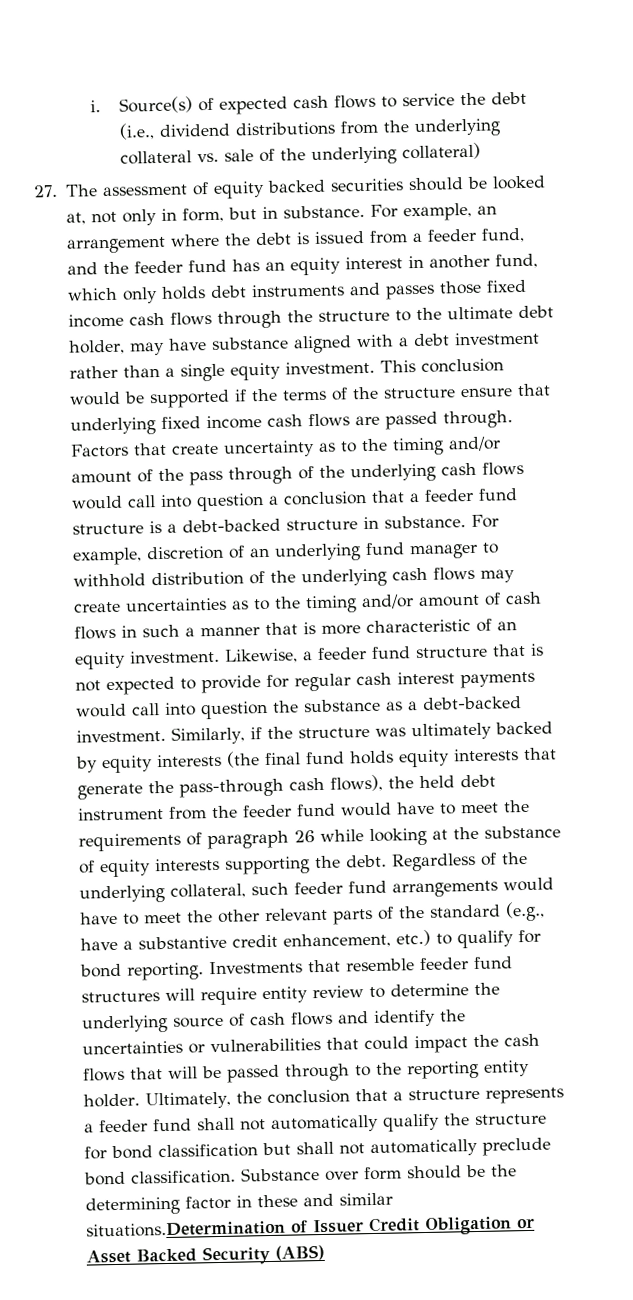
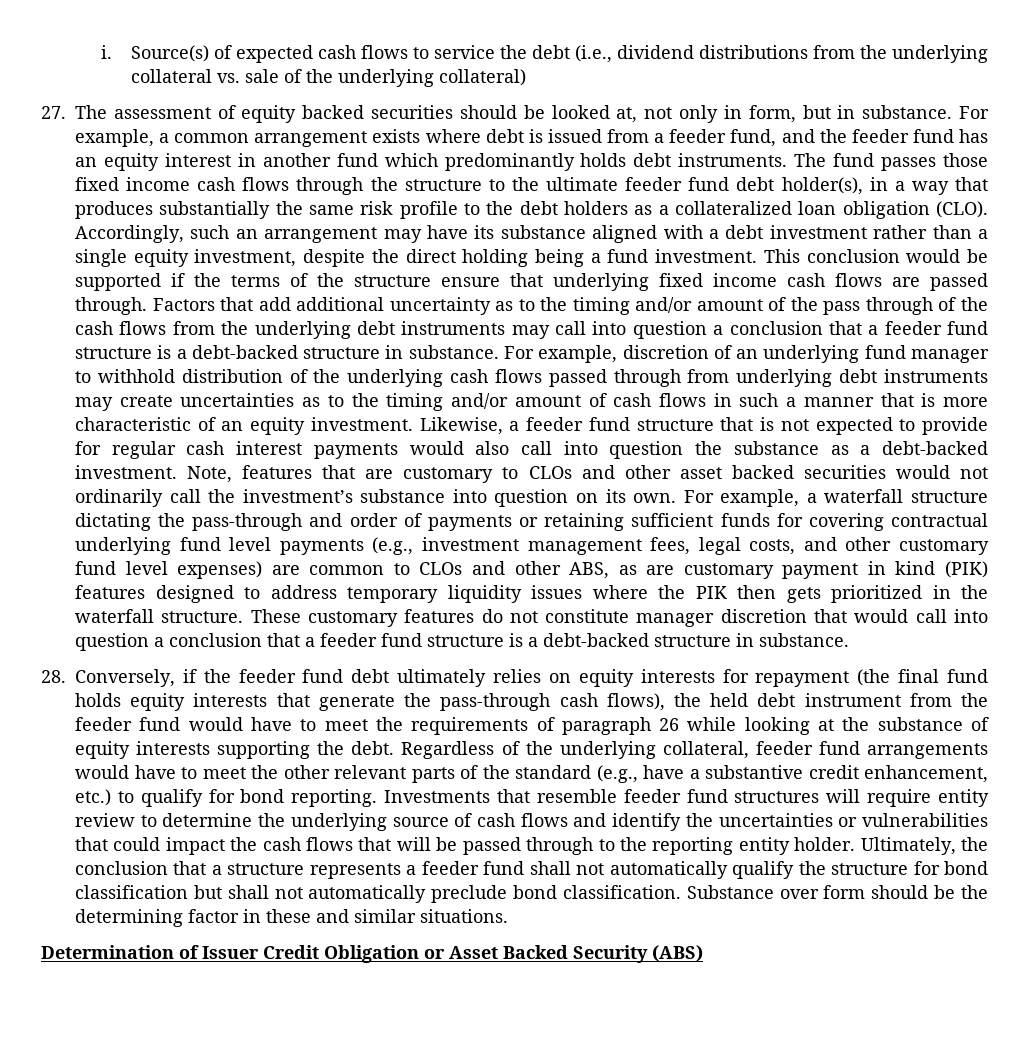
- For example, an arrangement where the debt is issued from a feeder fund, and the feeder fund has an equity interest in another fund, which only holds debt instruments and passes those fixed income cash flows through the structure to the ultimate debt holder, may have substance aligned with a debt investment rather than a single equity investment.
+ For example, a common arrangement exists where debt is issued from a feeder fund, and the feeder fund has an equity interest in another fund which predominantly holds debt instruments. The fund passes those fixed income cash flows through the structure to the ultimate feeder fund debt holder(s), in a way that produces substantially the same risk profile to the debt holders as a collateralized loan obligation (CLO). Accordingly, such an arrangement may have its substance aligned with a debt investment rather than a single equity investment, despite the direct holding being a fund investment.
- Factors that create uncertainty as to the timing and/or amount of the pass through of the underlying cash flows would call into question a conclusion that a feeder fund structure is a debt-backed structure in substance.
+ Factors that add additional uncertainty as to the timing and/or amount of the pass through of the cash flows from the underlying debt instruments may call into question a conclusion that a feeder fund structure is a debt-backed structure in substance.
- For example, discretion of an underlying fund manager to withhold distribution of the underlying cash flows may create uncertainties as to the timing and/or amount of cash flows in such a manner that is more characteristic of an equity investment.
+ For example, discretion of an underlying fund manager to withhold distribution of the underlying cash flows passed through from underlying debt instruments may create uncertainties as to the timing and/or amount of cash flows in such a manner that is more characteristic of an equity investment.
- Likewise, a feeder fund structure that is not expected to provide for regular cash interest payments would call into question the substance as a debt-backed investment.
+ Likewise, a feeder fund structure that is not expected to provide for regular cash interest payments would also call into question the substance as a debt-backed investment.
- Similarly, if the structure was ultimately backed by equity interests (the final fund holds equity interests that generate the pass-through cash flows), the held debt instrument from the feeder fund would have to meet the requirements of paragraph 26 while looking at the substance of equity interests supporting the debt.
+ Note, features that are customary to CLOs and other asset backed securities would not ordinarily call the investment’s substance into question on its own. For example, a waterfall structure dictating the pass-through and order of payments or retaining sufficient funds for covering contractual underlying fund level payments (e.g., investment management fees, legal costs, and other customary fund level expenses) are common to CLOs and other ABS, as are customary payment in kind (PIK) features designed to address temporary liquidity issues where the PIK then gets prioritized in the waterfall structure. These customary features do not constitute manager discretion that would call into question a conclusion that a feeder fund structure is a debt-backed structure in substance.
+ 28. Conversely, if the feeder fund debt ultimately relies on equity interests for repayment (the final fund holds equity interests that generate the pass-through cash flows), the held debt instrument from the feeder fund would have to meet the requirements of paragraph 26 while looking at the substance of equity interests supporting the debt.
- Regardless of the underlying collateral, such feeder fund arrangements would have to meet the other relevant parts of the standard (e.g., have a substantive credit enhancement, etc.) to qualify for bond reporting.
+ Regardless of the underlying collateral, feeder fund arrangements would have to meet the other relevant parts of the standard (e.g., have a substantive credit enhancement, etc.) to qualify for bond reporting.
- Substance over form should be the determining factor in these and similar situations.Determination of Issuer Credit Obligation or Asset Backed Security (ABS)
+ Substance over form should be the determining factor in these and similar situations.
+ Determination of Issuer Credit Obligation or Asset Backed Security (ABS)

